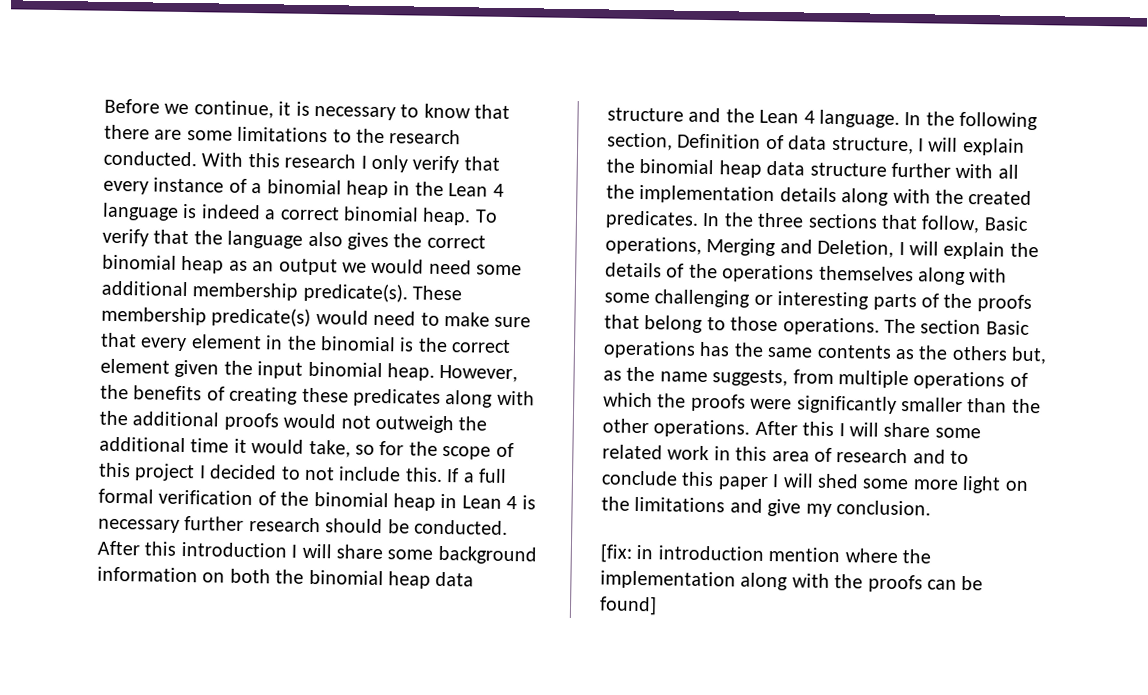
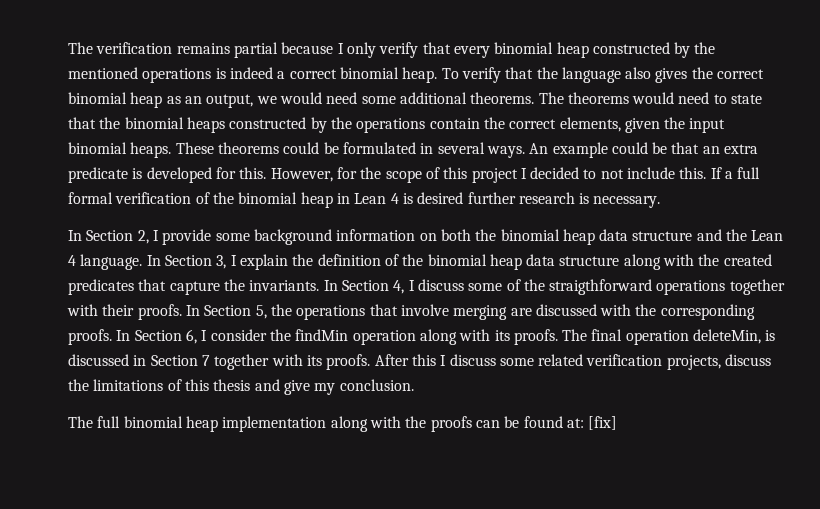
- Before we continue, it is necessary to know that there are some limitations to the research conducted. With this research I only verify that every instance of a binomial heap in the Lean 4 language is indeed a correct binomial heap.
+ The verification remains partial because I only verify that every binomial heap constructed by the mentioned operations is indeed a correct binomial heap.
- To verify that the language also gives the correct binomial heap as an output we would need some additional membership predicate(s). These membership predicate(s) would need to make sure that every element in the binomial is the correct element given the input binomial heap. However, the benefits of creating these predicates along with the additional proofs would not outweigh the additional time it would take, so for the scope of this project I decided to not include this.
+ To verify that the language also gives the correct binomial heap as an output, we would need some additional theorems. The theorems would need to state that the binomial heaps constructed by the operations contain the correct elements, given the input binomial heaps. These theorems could be formulated in several ways. An example could be that an extra predicate is developed for this. However, for the scope of this project I decided to not include this.
- If a full formal verification of the binomial heap in Lean 4 is necessary further research should be conducted. After this introduction I will share some background information on both the binomial heap data structure and the Lean 4 language.
+ If a full formal verification of the binomial heap in Lean 4 is desired further research is necessary.
+ In Section 2, I provide some background information on both the binomial heap data structure and the Lean 4 language.
- In the following section, Definition of data structure, I will explain the binomial heap data structure further with all the implementation details along with the created predicates. In the three sections that follow, Basic operations, Merging and Deletion, I will explain the details of the operations themselves along with some challenging or interesting parts of the proofs that belong to those operations. The section Basic operations has the same contents as the others but, as the name suggests, from multiple operations of which the proofs were significantly smaller than the other operations. After this I will share some related work in this area of research and to conclude this paper I will shed some more light on the limitations and give my conclusion.
- [fix: in introduction mention where the implementation along with the proofs can be found]
+ In Section 3, I explain the definition of the binomial heap data structure along with the created predicates that capture the invariants. In Section 4, I discuss some of the straigthforward operations together with their proofs. In Section 5, the operations that involve merging are discussed with the corresponding proofs. In Section 6, I consider the findMin operation along with its proofs. The final operation deleteMin, is discussed in Section 7 together with its proofs. After this I discuss some related verification projects, discuss the limitations of this thesis and give my conclusion.
+ The full binomial heap implementation along with the proofs can be found at: [fix]

